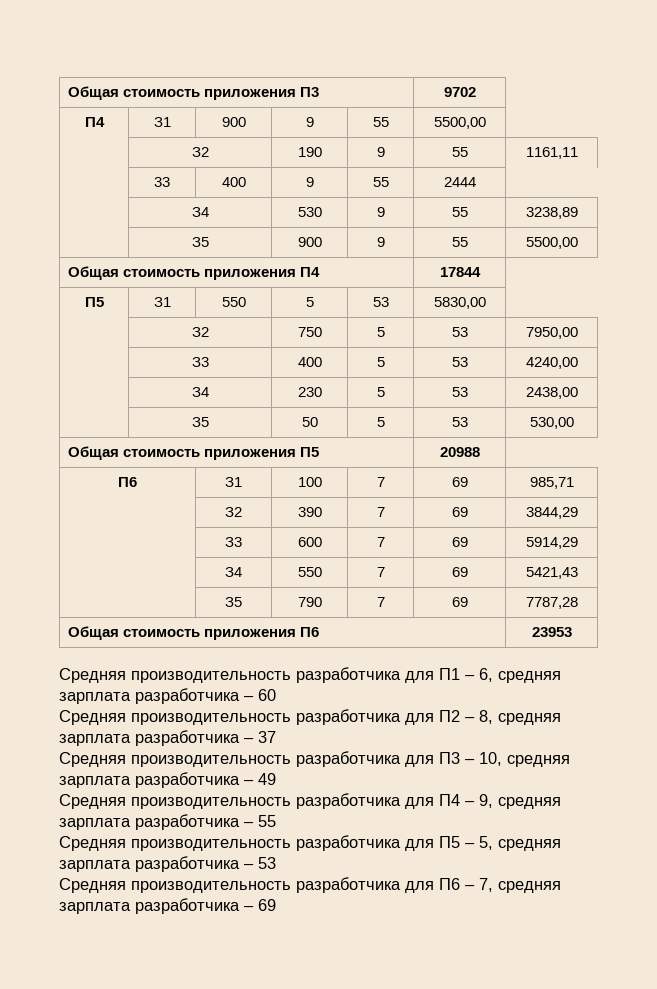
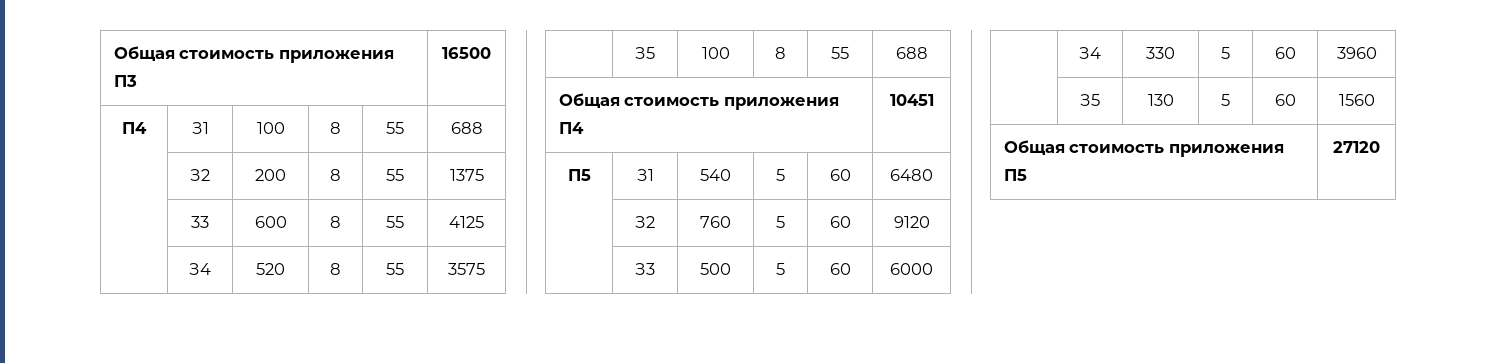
- Общая стоимость приложения П3 | 9702
+ Общая стоимость приложения П3 | 16500
- П4 | З1 | 900 | 9 | 55 | 5500,00
- | З2 | 190 | 9 | 55 | 1161,11
+ П4 | З1 | 100 | 8 | 55 | 688
+ | З2 | 200 | 8 | 55 | 1375
- | 33 | 400 | 9 | 55 | 2444
- | З4 | 530 | 9 | 55 | 3238,89
- | З5 | 900 | 9 | 55 | 5500,00
+ | 33 | 600 | 8 | 55 | 4125
+ | З4 | 520 | 8 | 55 | 3575
+ | З5 | 100 | 8 | 55 | 688
- Общая стоимость приложения П4 | 17844
+ Общая стоимость приложения П4 | 10451
- П5 | З1 | 550 | 5 | 53 | 5830,00
- | З2 | 750 | 5 | 53 | 7950,00
- | З3 | 400 | 5 | 53 | 4240,00
- | З4 | 230 | 5 | 53 | 2438,00
- | З5 | 50 | 5 | 53 | 530,00
+ П5 | З1 | 540 | 5 | 60 | 6480
+ | З2 | 760 | 5 | 60 | 9120
+ | З3 | 500 | 5 | 60 | 6000
+ | З4 | 330 | 5 | 60 | 3960
+ | З5 | 130 | 5 | 60 | 1560
- Общая стоимость приложения П5 | 20988
- П6 | З1 | 100 | 7 | 69 | 985,71
- | З2 | 390 | 7 | 69 | 3844,29
- | З3 | 600 | 7 | 69 | 5914,29
- | З4 | 550 | 7 | 69 | 5421,43
- | З5 | 790 | 7 | 69 | 7787,28
- Общая стоимость приложения П6 | 23953
- Средняя производительность разработчика для П1 – 6, средняя зарплата разработчика – 60
- Средняя производительность разработчика для П2 – 8, средняя зарплата разработчика – 37
- Средняя производительность разработчика для П3 – 10, средняя зарплата разработчика – 49
- Средняя производительность разработчика для П4 – 9, средняя зарплата разработчика – 55
- Средняя производительность разработчика для П5 – 5, средняя зарплата разработчика – 53
- Средняя производительность разработчика для П6 – 7, средняя зарплата разработчика – 69
+ Общая стоимость приложения П5 | 27120

